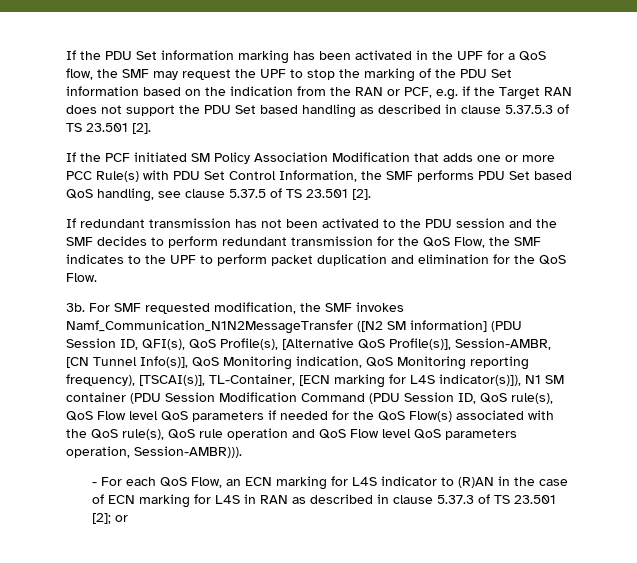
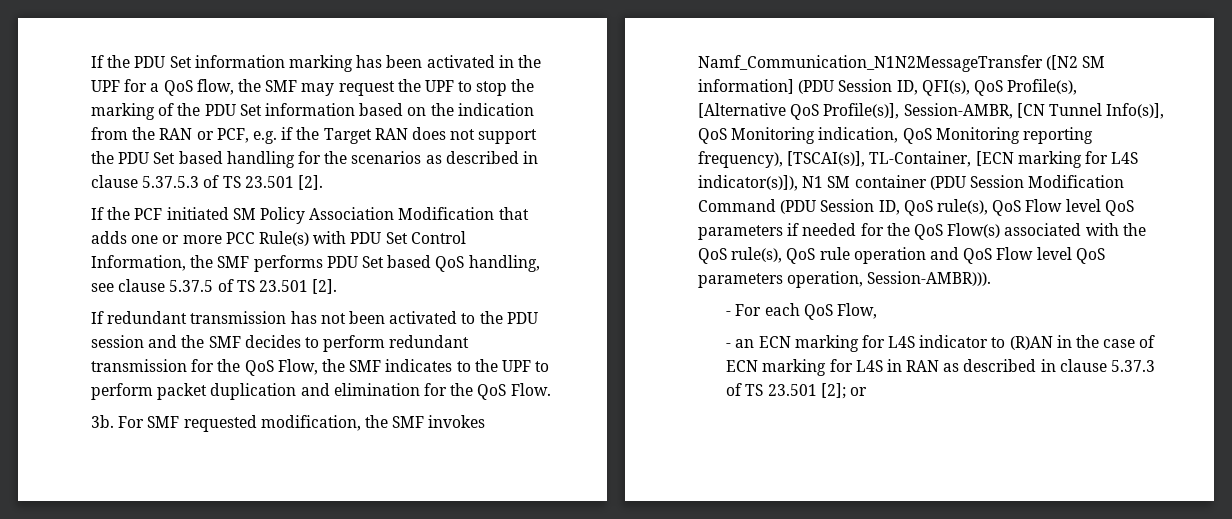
- If the PDU Set information marking has been activated in the UPF for a QoS flow, the SMF may request the UPF to stop the marking of the PDU Set information based on the indication from the RAN or PCF, e.g. if the Target RAN does not support the PDU Set based handling as described in clause 5.37.5.3 of TS 23.501 [2].
+ If the PDU Set information marking has been activated in the UPF for a QoS flow, the SMF may request the UPF to stop the marking of the PDU Set information based on the indication from the RAN or PCF, e.g. if the Target RAN does not support the PDU Set based handling for the scenarios as described in clause 5.37.5.3 of TS 23.501 [2].
- - For each QoS Flow, an ECN marking for L4S indicator to (R)AN in the case of ECN marking for L4S in RAN as described in clause 5.37.3 of TS 23.501 [2]; or
+ - For each QoS Flow,
+ - an ECN marking for L4S indicator to (R)AN in the case of ECN marking for L4S in RAN as described in clause 5.37.3 of TS 23.501 [2]; or

